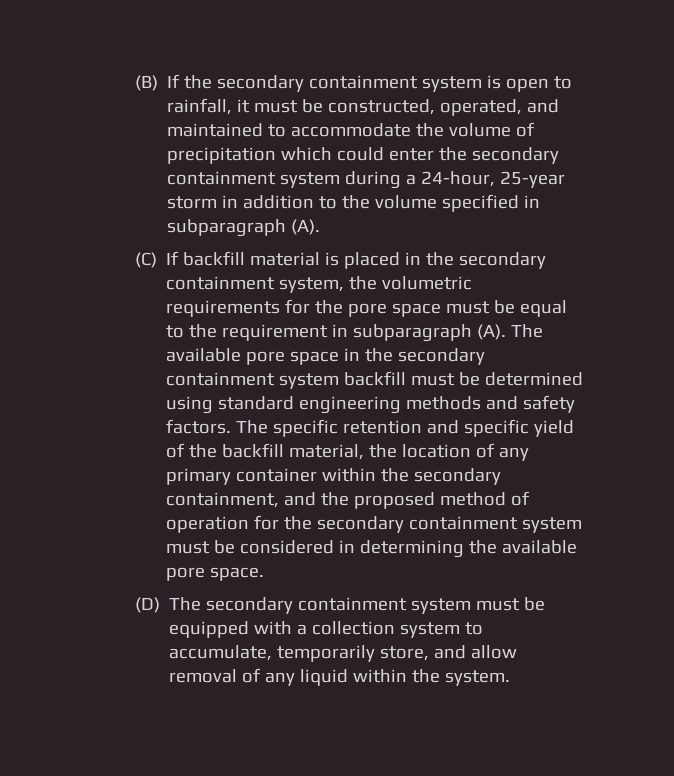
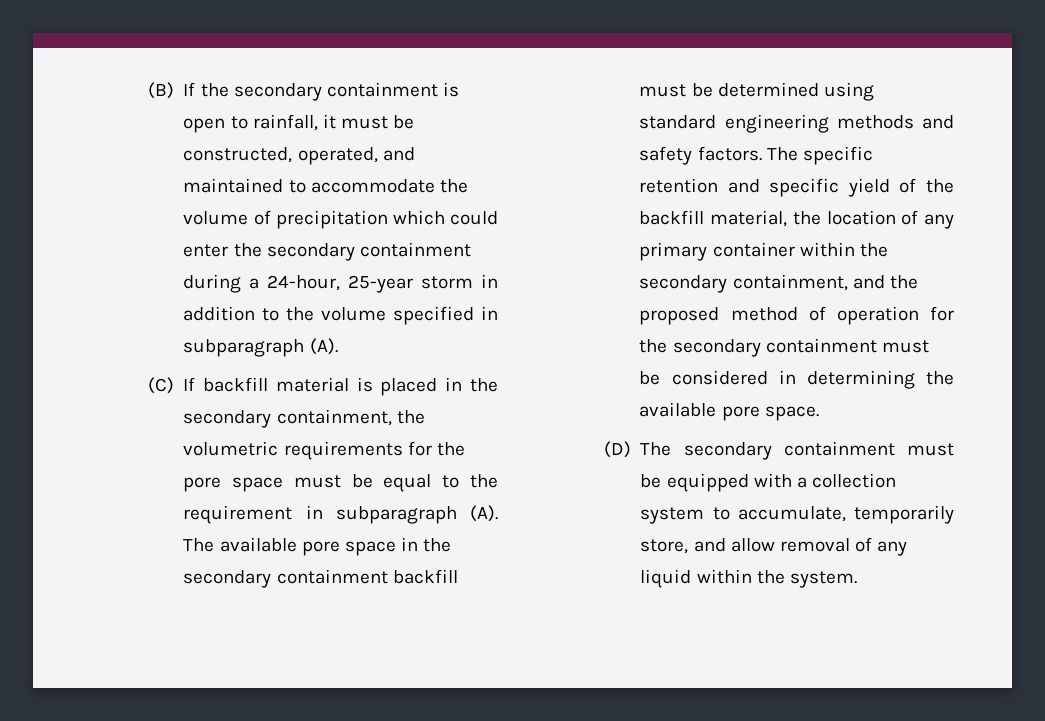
- (B) If the secondary containment system is open to rainfall, it must be constructed, operated, and maintained to accommodate the volume of precipitation which could enter the secondary containment system during a 24-hour, 25-year storm in addition to the volume specified in subparagraph (A).
+ (B) If the secondary containment is open to rainfall, it must be constructed, operated, and maintained to accommodate the volume of precipitation which could enter the secondary containment during a 24-hour, 25-year storm in addition to the volume specified in subparagraph (A).
- (C) If backfill material is placed in the secondary containment system, the volumetric requirements for the pore space must be equal to the requirement in subparagraph (A). The available pore space in the secondary containment system backfill must be determined using standard engineering methods and safety factors.
+ (C) If backfill material is placed in the secondary containment, the volumetric requirements for the pore space must be equal to the requirement in subparagraph (A). The available pore space in the secondary containment backfill must be determined using standard engineering methods and safety factors.
- The specific retention and specific yield of the backfill material, the location of any primary container within the secondary containment, and the proposed method of operation for the secondary containment system must be considered in determining the available pore space.
+ The specific retention and specific yield of the backfill material, the location of any primary container within the secondary containment, and the proposed method of operation for the secondary containment must be considered in determining the available pore space.
- (D) The secondary containment system must be equipped with a collection system to accumulate, temporarily store, and allow removal of any liquid within the system.
+ (D) The secondary containment must be equipped with a collection system to accumulate, temporarily store, and allow removal of any liquid within the system.

